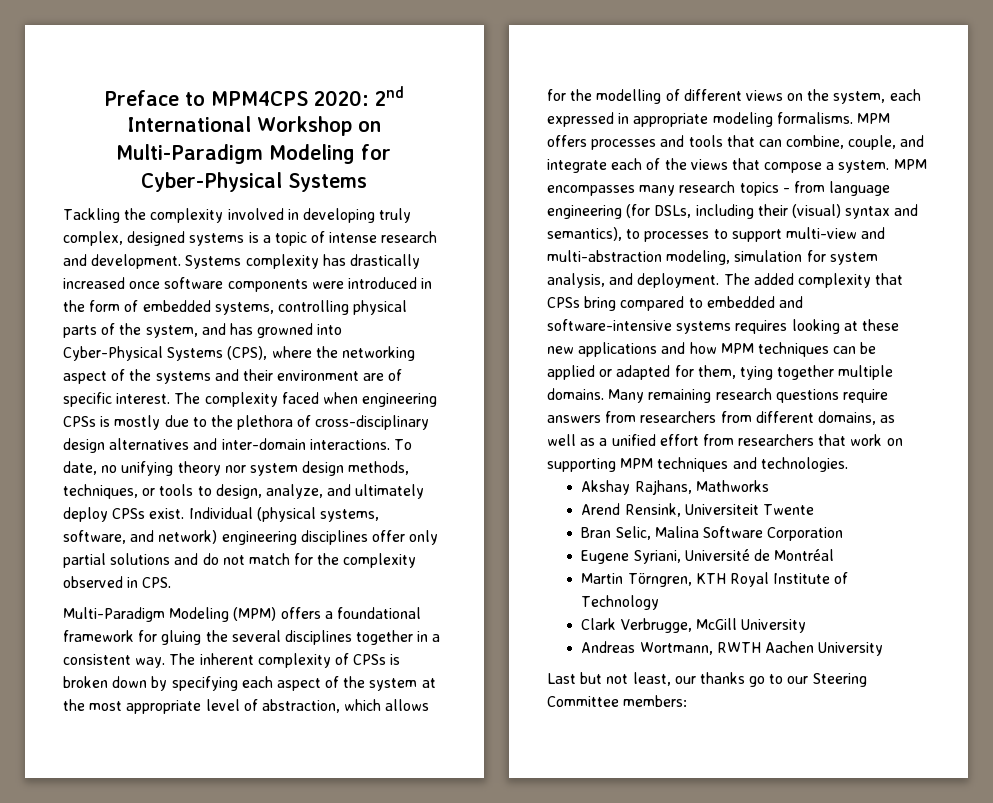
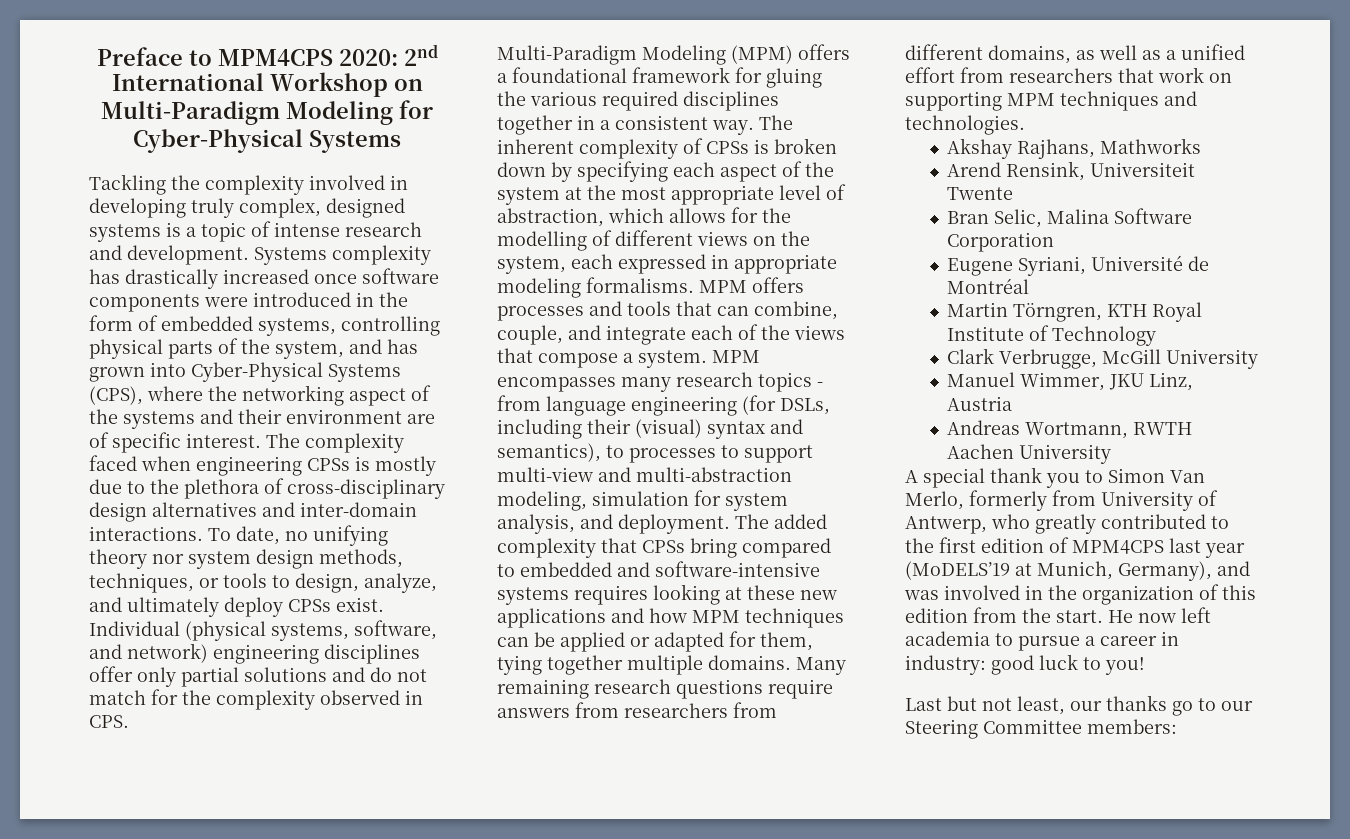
- Systems complexity has drastically increased once software components were introduced in the form of embedded systems, controlling physical parts of the system, and has growned into Cyber-Physical Systems (CPS), where the networking aspect of the systems and their environment are of specific interest.
+ Systems complexity has drastically increased once software components were introduced in the form of embedded systems, controlling physical parts of the system, and has grown into Cyber-Physical Systems (CPS), where the networking aspect of the systems and their environment are of specific interest.
- Multi-Paradigm Modeling (MPM) offers a foundational framework for gluing the several disciplines together in a consistent way.
+ Multi-Paradigm Modeling (MPM) offers a foundational framework for gluing the various required disciplines together in a consistent way.
+ Manuel Wimmer, JKU Linz, Austria
+ A special thank you to Simon Van Merlo, formerly from University of Antwerp, who greatly contributed to the first edition of MPM4CPS last year (MoDELS’19 at Munich, Germany), and was involved in the organization of this edition from the start. He now left academia to pursue a career in industry: good luck to you!

